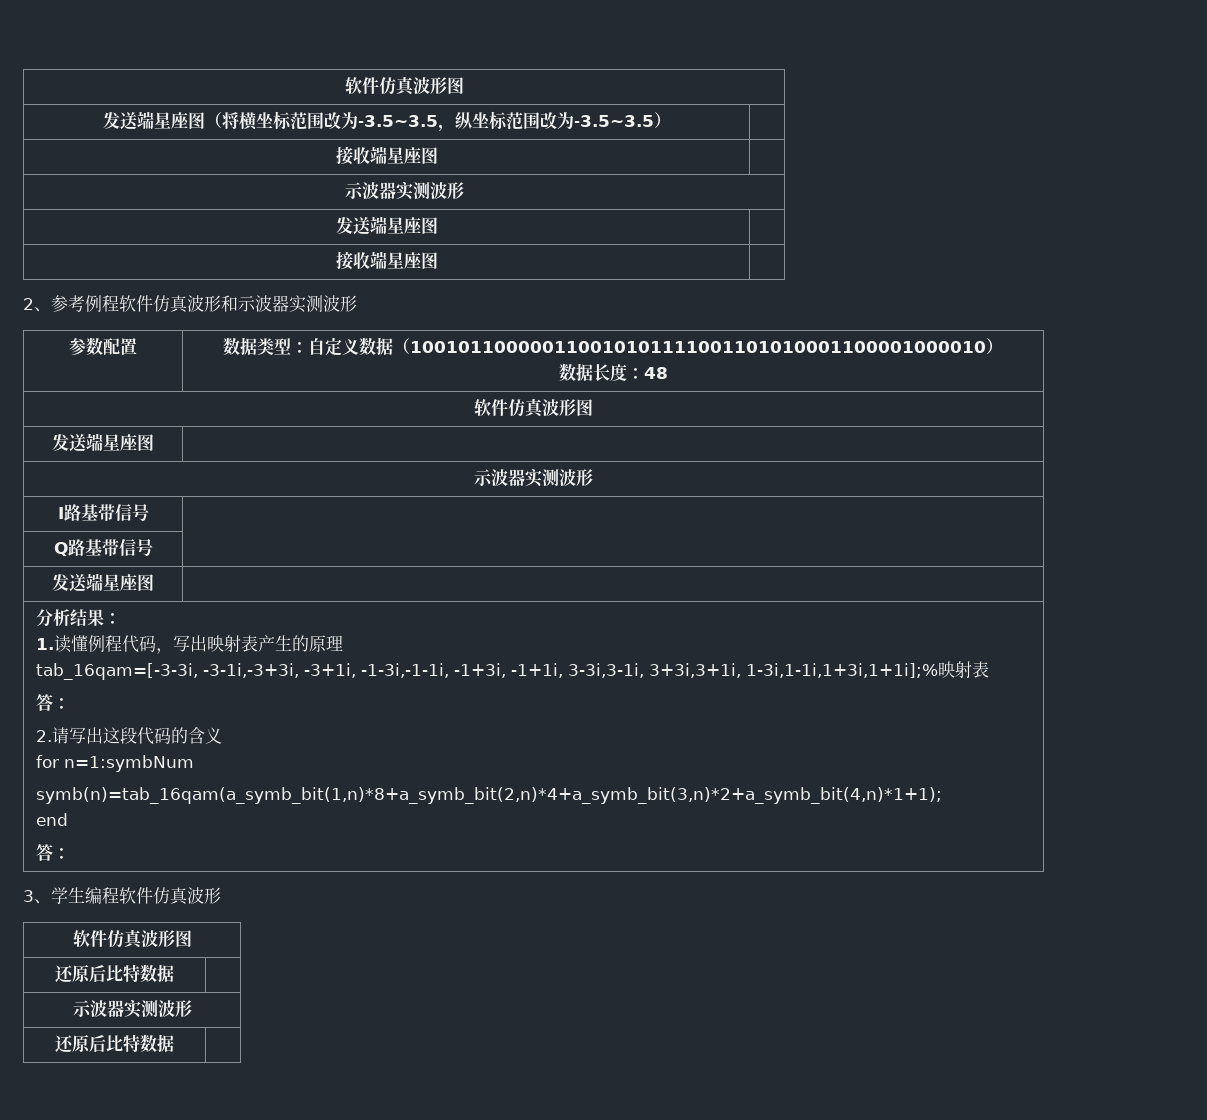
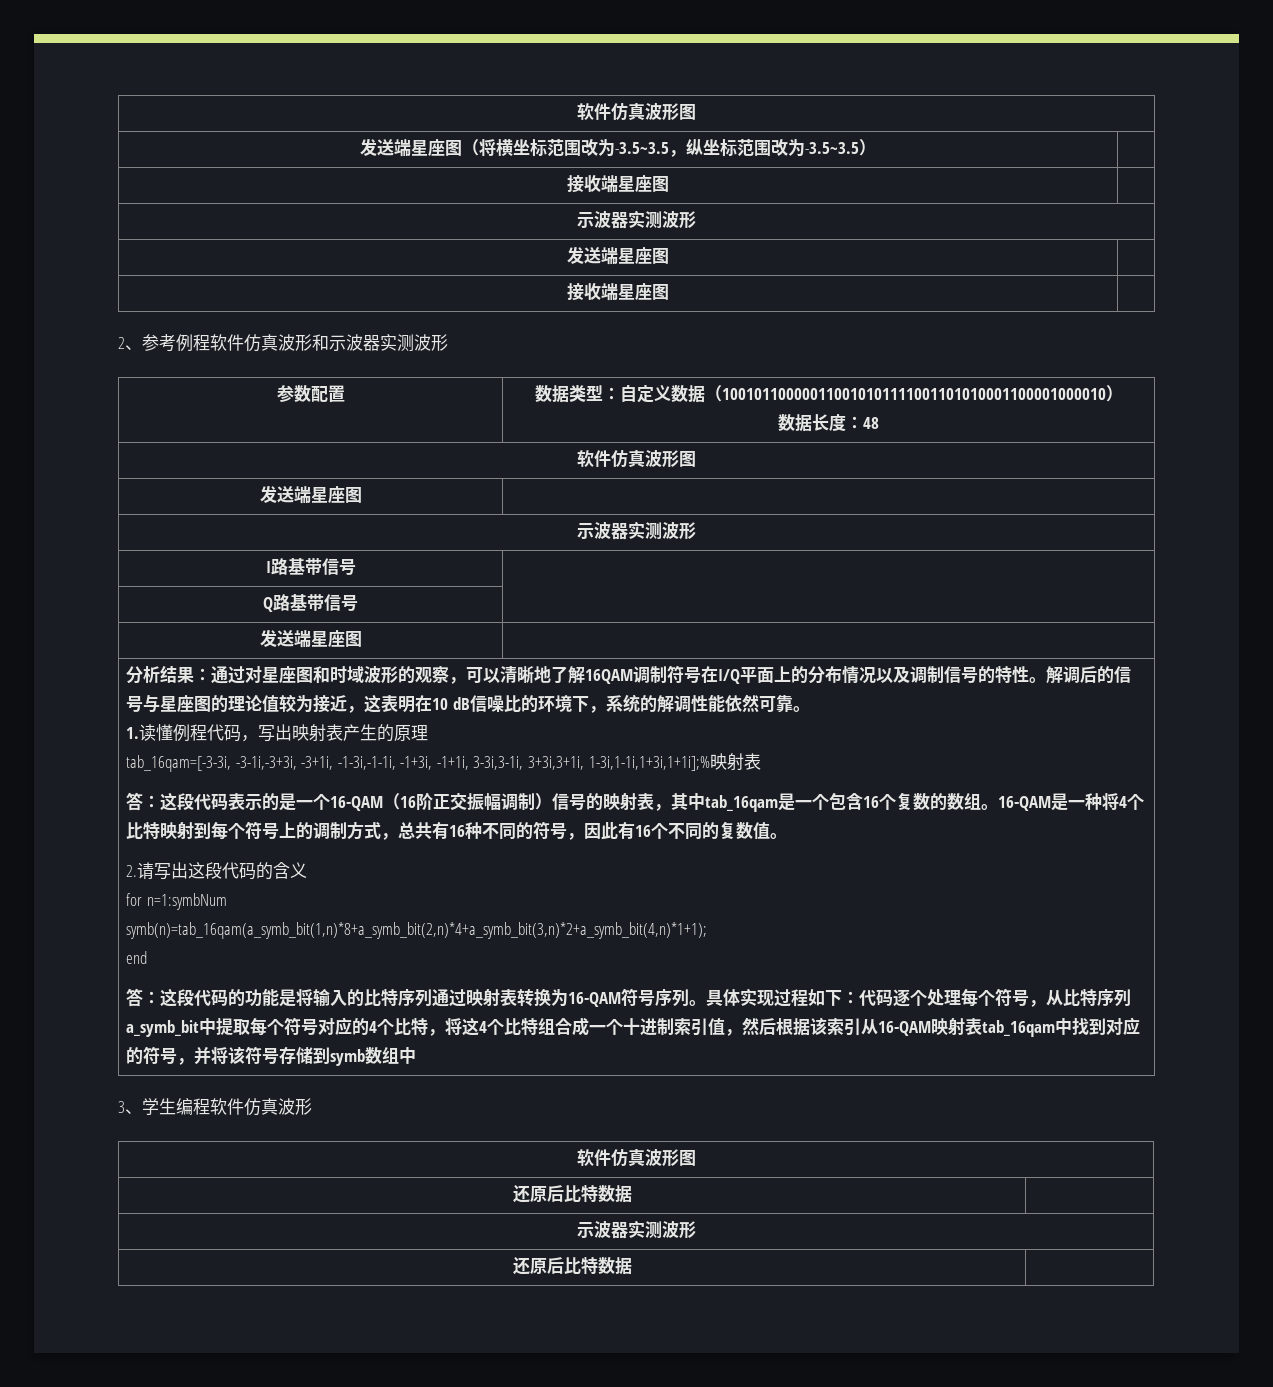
- 分析结果：
+ 分析结果：通过对星座图和时域波形的观察，可以清晰地了解16QAM调制符号在I/Q平面上的分布情况以及调制信号的特性。解调后的信号与星座图的理论值较为接近，这表明在10 dB信噪比的环境下，系统的解调性能依然可靠。
  tab_16qam=[-3-3i, -3-1i,-3+3i, -3+1i, -1-3i,-1-1i, -1+3i, -1+1i, 3-3i,3-1i, 3+3i,3+1i, 1-3i,1-1i,1+3i,1+1i];%映射表
- 答：
+ 答：这段代码表示的是一个16-QAM（16阶正交振幅调制）信号的映射表，其中tab_16qam是一个包含16个复数的数组。16-QAM是一种将4个比特映射到每个符号上的调制方式，总共有16种不同的符号，因此有16个不同的复数值。
  end
- 答：
+ 答：这段代码的功能是将输入的比特序列通过映射表转换为16-QAM符号序列。具体实现过程如下：代码逐个处理每个符号，从比特序列a_symb_bit中提取每个符号对应的4个比特，将这4个比特组合成一个十进制索引值，然后根据该索引从16-QAM映射表tab_16qam中找到对应的符号，并将该符号存储到symb数组中

